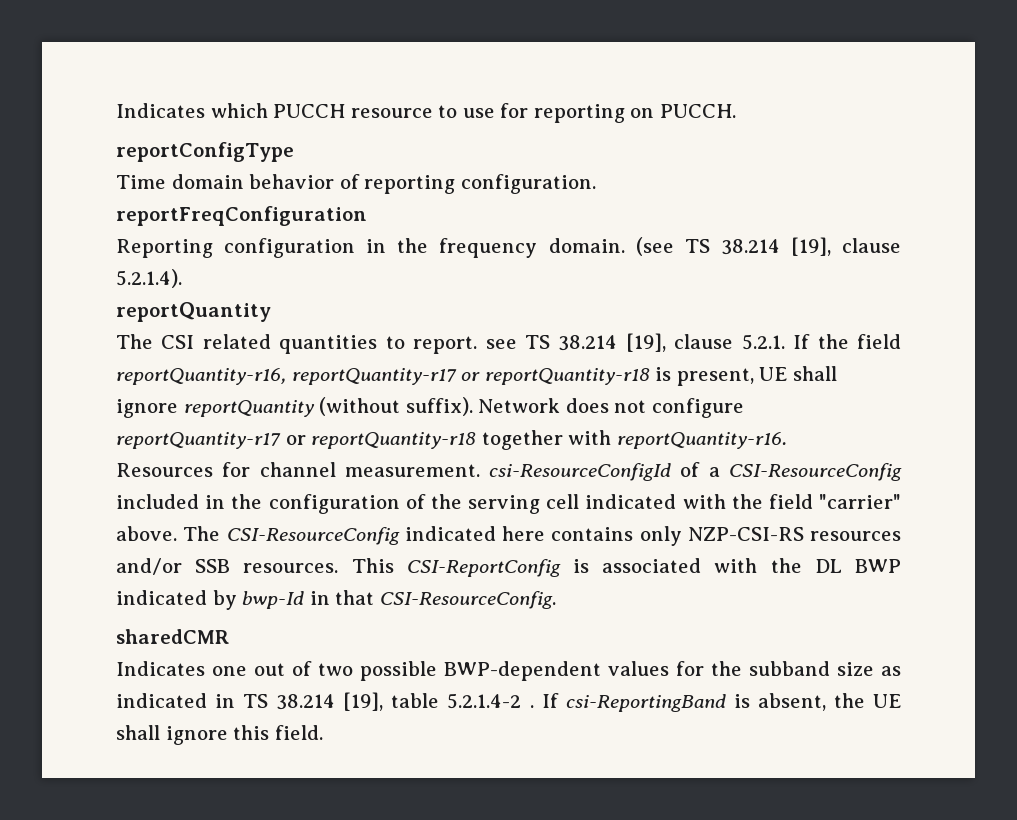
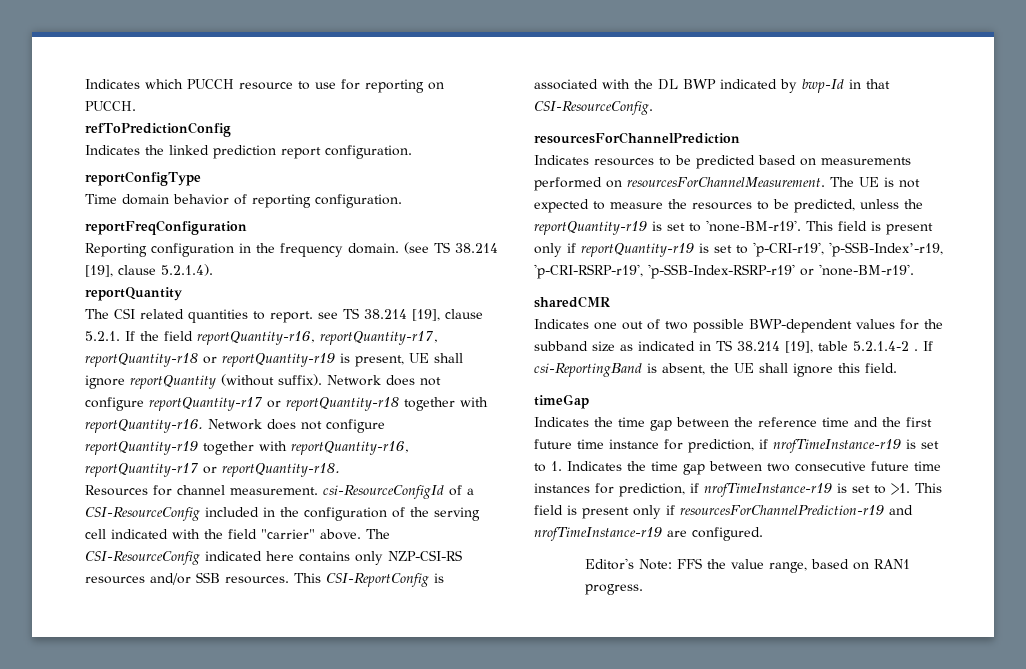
+ refToPredictionConfig
+ Indicates the linked prediction report configuration.
- The CSI related quantities to report. see TS 38.214 [19], clause 5.2.1. If the field reportQuantity-r16, reportQuantity-r17 or reportQuantity-r18 is present, UE shall ignore reportQuantity (without suffix).
+ The CSI related quantities to report. see TS 38.214 [19], clause 5.2.1. If the field reportQuantity-r16, reportQuantity-r17, reportQuantity-r18 or reportQuantity-r19 is present, UE shall ignore reportQuantity (without suffix).
+ Network does not configure reportQuantity-r19 together with reportQuantity-r16, reportQuantity-r17 or reportQuantity-r18.
+ resourcesForChannelPrediction
+ Indicates resources to be predicted based on measurements performed on resourcesForChannelMeasurement. The UE is not expected to measure the resources to be predicted, unless the reportQuantity-r19 is set to 'none-BM-r19'. This field is present only if reportQuantity-r19 is set to 'p-CRI-r19', 'p-SSB-Index’-r19, 'p-CRI-RSRP-r19', 'p-SSB-Index-RSRP-r19' or 'none-BM-r19'.
+ timeGap
+ Indicates the time gap between the reference time and the first future time instance for prediction, if nrofTimeInstance-r19 is set to 1. Indicates the time gap between two consecutive future time instances for prediction, if nrofTimeInstance-r19 is set to >1. This field is present only if resourcesForChannelPrediction-r19 and nrofTimeInstance-r19 are configured.
+ Editor's Note: FFS the value range, based on RAN1 progress.

